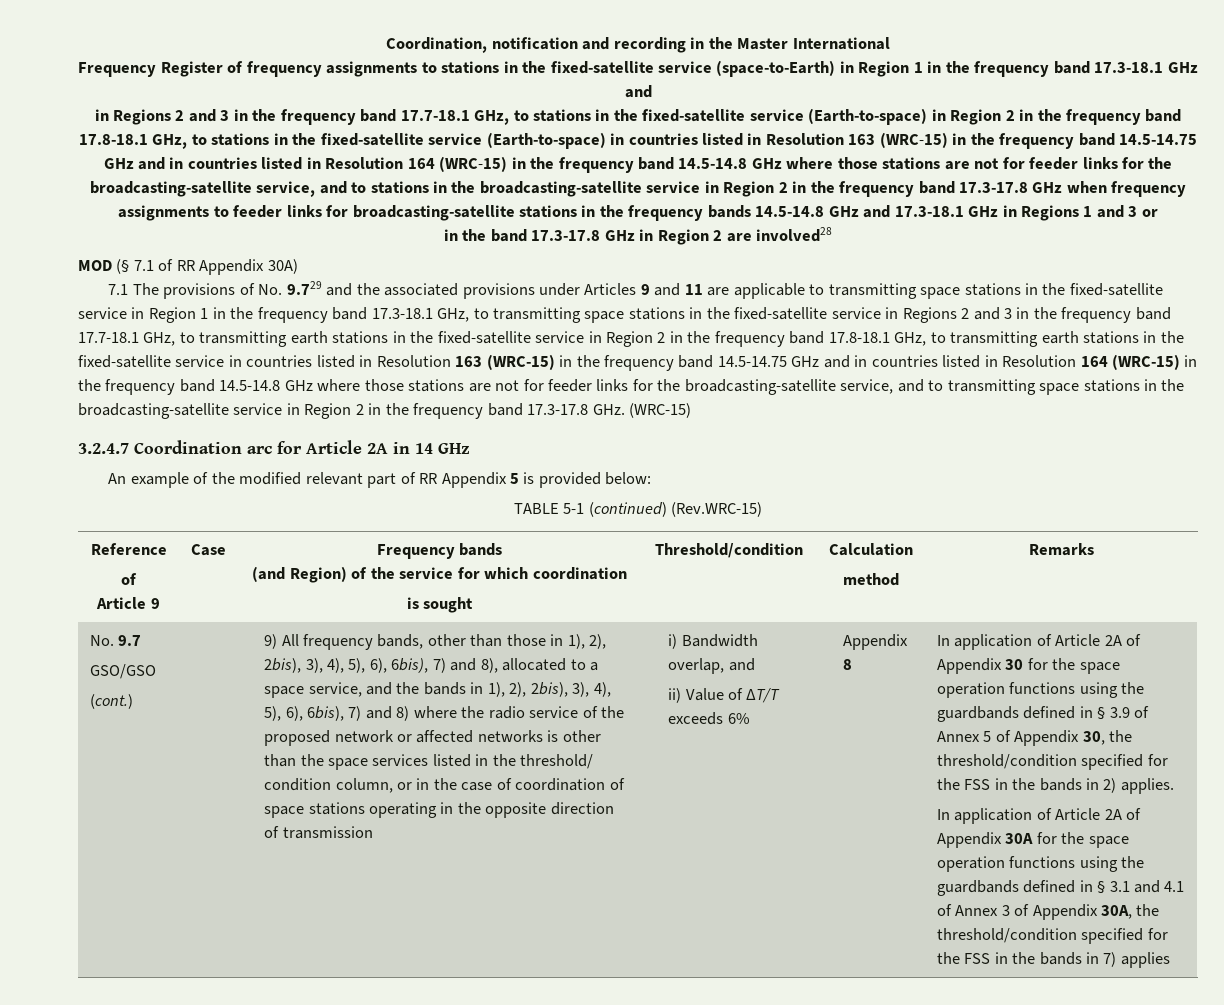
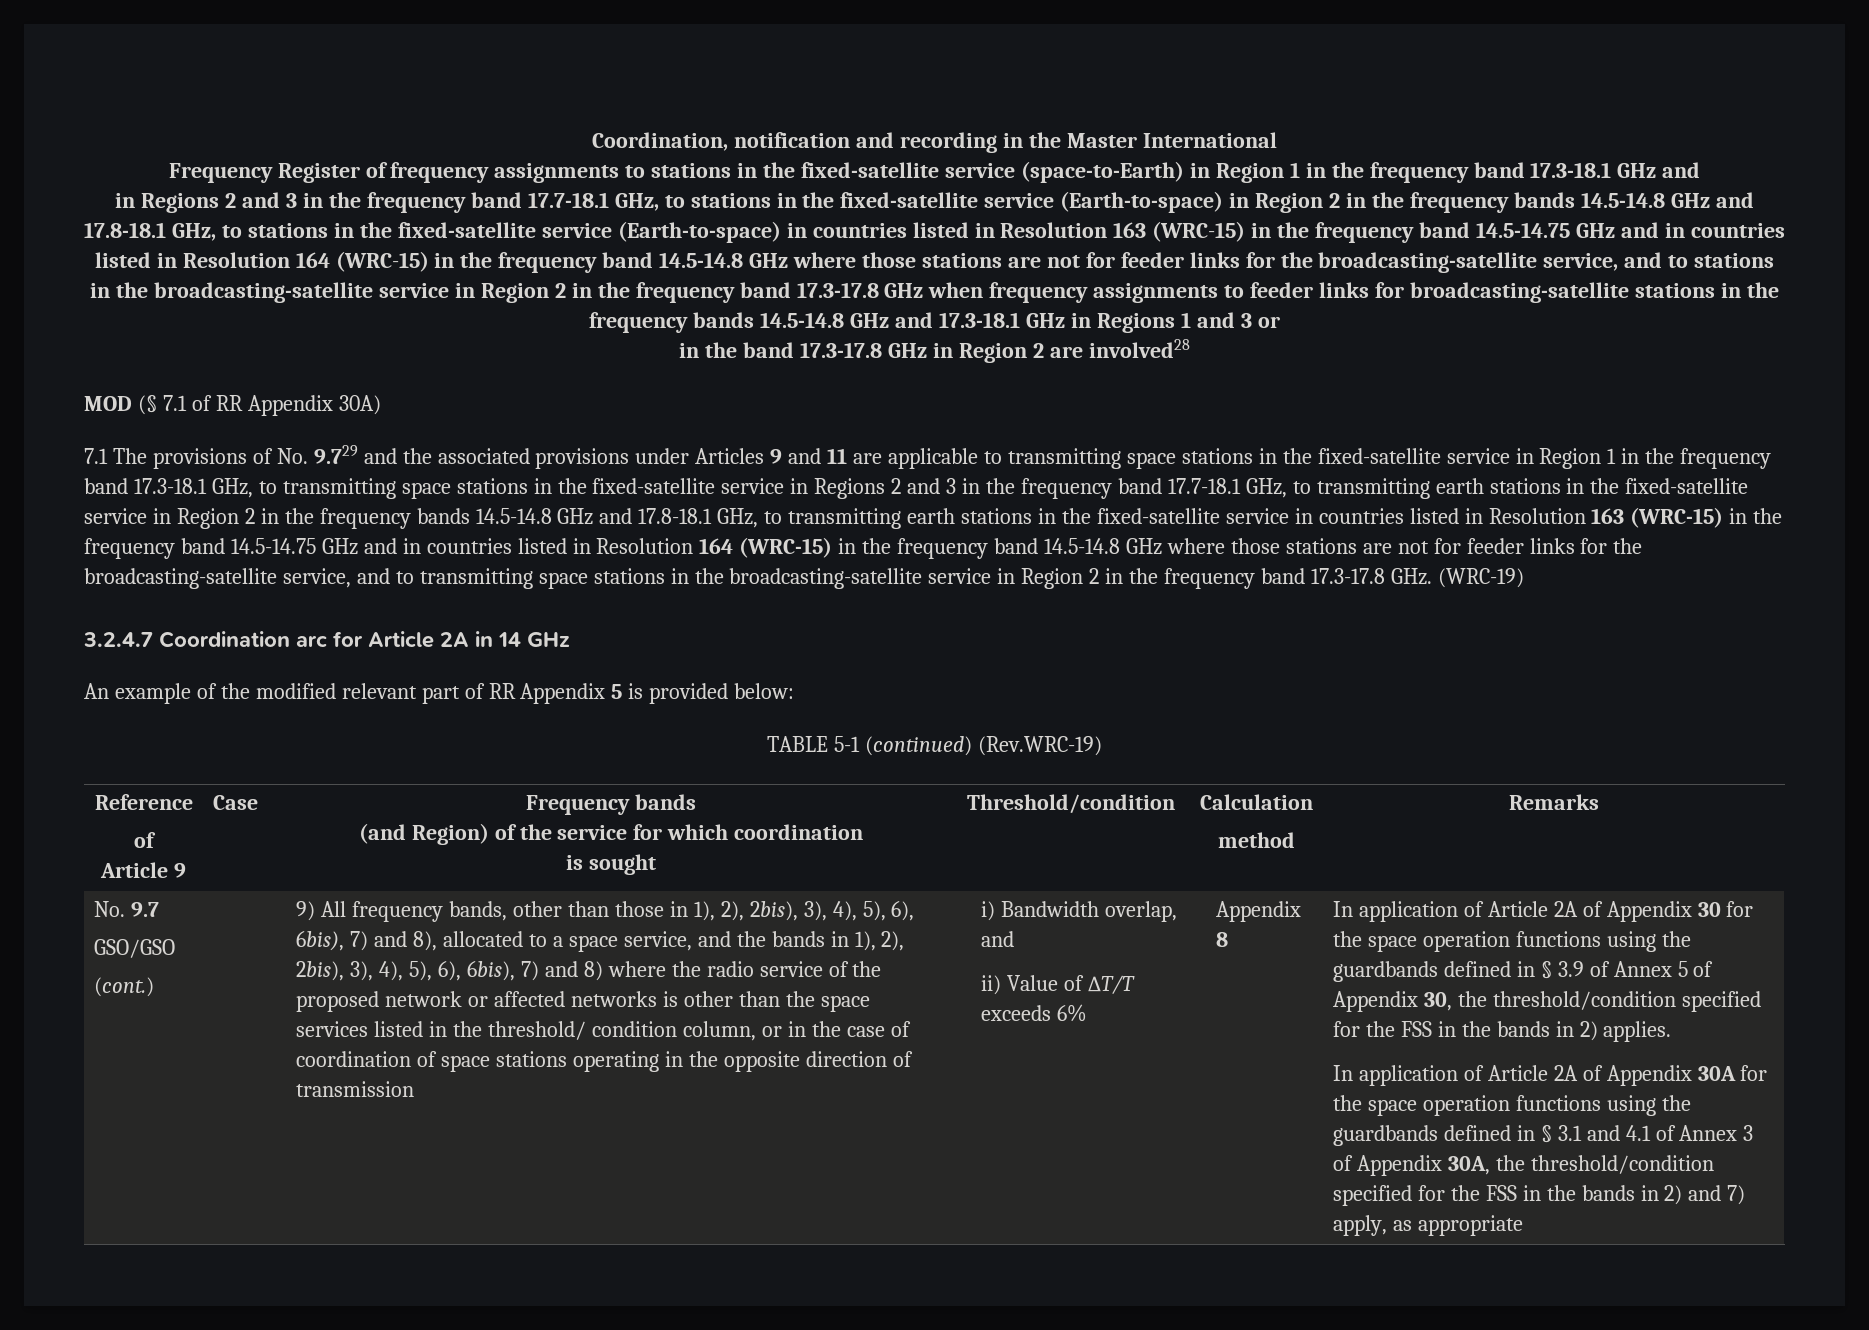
- in Regions 2 and 3 in the frequency band 17.7-18.1 GHz, to stations in the fixed-satellite service (Earth-to-space) in Region 2 in the frequency band 17.8-18.1 GHz, to stations in the fixed-satellite service (Earth-to-space) in countries listed in Resolution 163 (WRC-15) in the frequency band 14.5-14.75 GHz and in countries listed in Resolution 164 (WRC-15) in the frequency band 14.5-14.8 GHz where those stations are not for feeder links for the broadcasting-satellite service, and to stations in the broadcasting-satellite service in Region 2 in the frequency band 17.3-17.8 GHz when frequency assignments to feeder links for broadcasting-satellite stations in the frequency bands 14.5-14.8 GHz and 17.3-18.1 GHz in Regions 1 and 3 or
+ in Regions 2 and 3 in the frequency band 17.7-18.1 GHz, to stations in the fixed-satellite service (Earth-to-space) in Region 2 in the frequency bands 14.5-14.8 GHz and 17.8-18.1 GHz, to stations in the fixed-satellite service (Earth-to-space) in countries listed in Resolution 163 (WRC-15) in the frequency band 14.5-14.75 GHz and in countries listed in Resolution 164 (WRC-15) in the frequency band 14.5-14.8 GHz where those stations are not for feeder links for the broadcasting-satellite service, and to stations in the broadcasting-satellite service in Region 2 in the frequency band 17.3-17.8 GHz when frequency assignments to feeder links for broadcasting-satellite stations in the frequency bands 14.5-14.8 GHz and 17.3-18.1 GHz in Regions 1 and 3 or
- 7.1 The provisions of No. 9.729 and the associated provisions under Articles 9 and 11 are applicable to transmitting space stations in the fixed-satellite service in Region 1 in the frequency band 17.3-18.1 GHz, to transmitting space stations in the fixed-satellite service in Regions 2 and 3 in the frequency band 17.7-18.1 GHz, to transmitting earth stations in the fixed-satellite service in Region 2 in the frequency band 17.8-18.1 GHz, to transmitting earth stations in the fixed-satellite service in countries listed in Resolution 163 (WRC-15) in the frequency band 14.5-14.75 GHz and in countries listed in Resolution 164 (WRC-15) in the frequency band 14.5-14.8 GHz where those stations are not for feeder links for the broadcasting-satellite service, and to transmitting space stations in the broadcasting-satellite service in Region 2 in the frequency band 17.3-17.8 GHz. (WRC-15)
+ 7.1 The provisions of No. 9.729 and the associated provisions under Articles 9 and 11 are applicable to transmitting space stations in the fixed-satellite service in Region 1 in the frequency band 17.3-18.1 GHz, to transmitting space stations in the fixed-satellite service in Regions 2 and 3 in the frequency band 17.7-18.1 GHz, to transmitting earth stations in the fixed-satellite service in Region 2 in the frequency bands 14.5-14.8 GHz and 17.8-18.1 GHz, to transmitting earth stations in the fixed-satellite service in countries listed in Resolution 163 (WRC-15) in the frequency band 14.5-14.75 GHz and in countries listed in Resolution 164 (WRC-15) in the frequency band 14.5-14.8 GHz where those stations are not for feeder links for the broadcasting-satellite service, and to transmitting space stations in the broadcasting-satellite service in Region 2 in the frequency band 17.3-17.8 GHz. (WRC-19)
- TABLE 5-1 (continued) (Rev.WRC-15)
+ TABLE 5-1 (continued) (Rev.WRC-19)
- In application of Article 2A of Appendix 30A for the space operation functions using the guardbands defined in § 3.1 and 4.1 of Annex 3 of Appendix 30A, the threshold/condition specified for the FSS in the bands in 7) applies
+ In application of Article 2A of Appendix 30A for the space operation functions using the guardbands defined in § 3.1 and 4.1 of Annex 3 of Appendix 30A, the threshold/condition specified for the FSS in the bands in 2) and 7) apply, as appropriate

